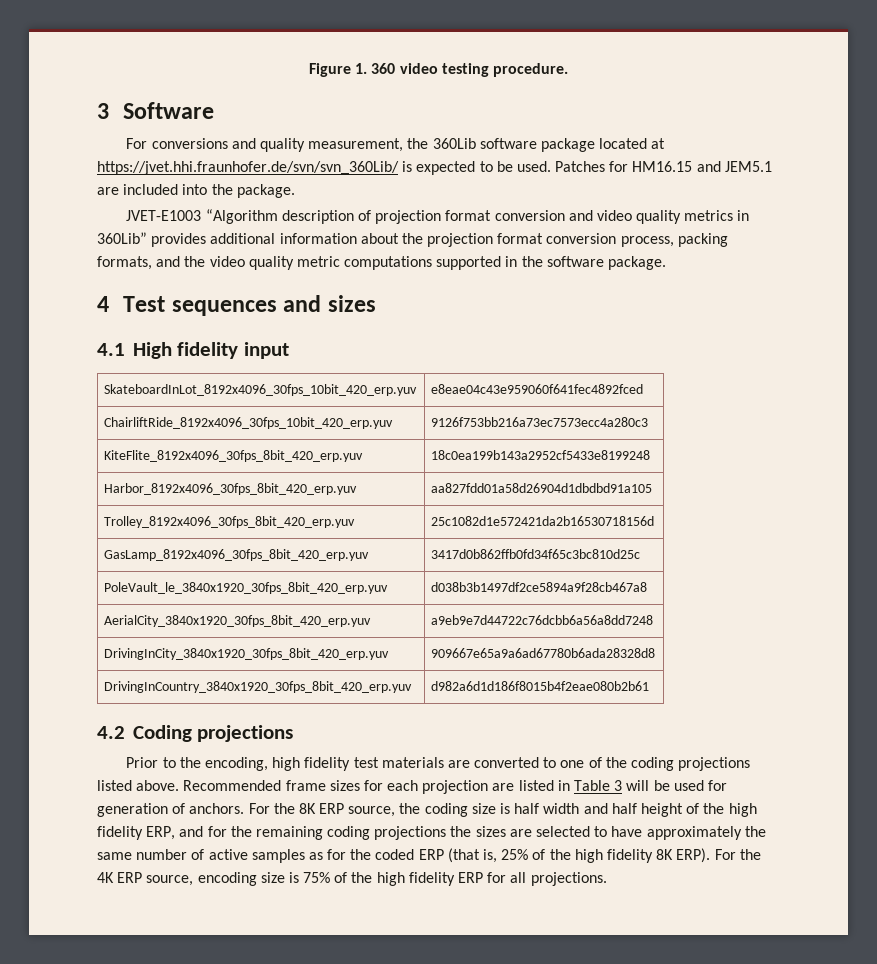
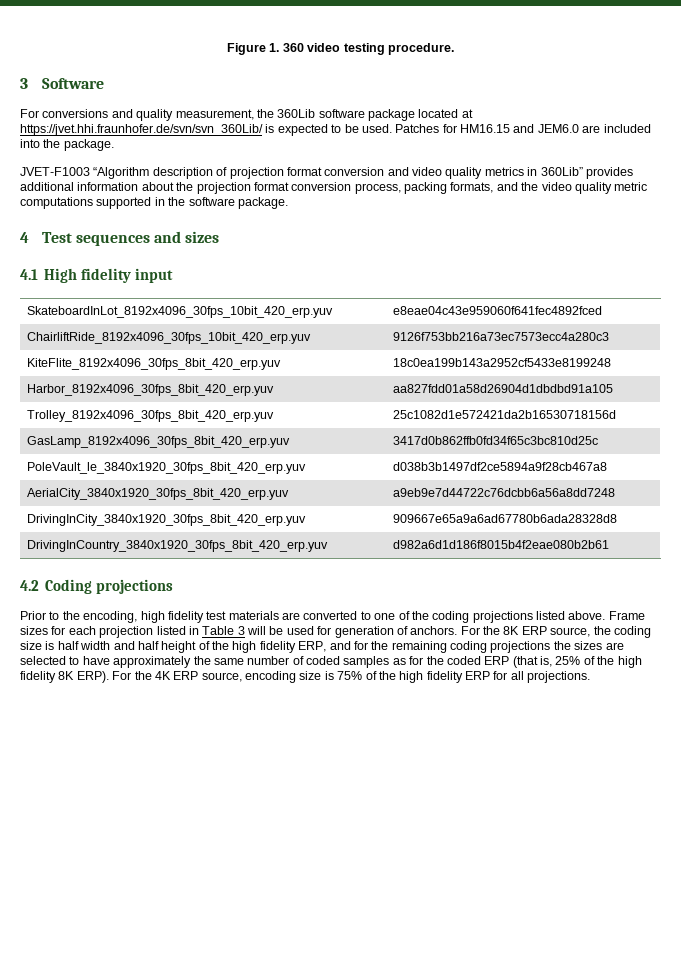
- Patches for HM16.15 and JEM5.1 are included into the package.
+ Patches for HM16.15 and JEM6.0 are included into the package.
- JVET-E1003 “Algorithm description of projection format conversion and video quality metrics in 360Lib” provides additional information about the projection format conversion process, packing formats, and the video quality metric computations supported in the software package.
+ JVET-F1003 “Algorithm description of projection format conversion and video quality metrics in 360Lib” provides additional information about the projection format conversion process, packing formats, and the video quality metric computations supported in the software package.
- Recommended frame sizes for each projection are listed in Table 3 will be used for generation of anchors.
+ Frame sizes for each projection listed in Table 3 will be used for generation of anchors.
- For the 8K ERP source, the coding size is half width and half height of the high fidelity ERP, and for the remaining coding projections the sizes are selected to have approximately the same number of active samples as for the coded ERP (that is, 25% of the high fidelity 8K ERP).
+ For the 8K ERP source, the coding size is half width and half height of the high fidelity ERP, and for the remaining coding projections the sizes are selected to have approximately the same number of coded samples as for the coded ERP (that is, 25% of the high fidelity 8K ERP).

